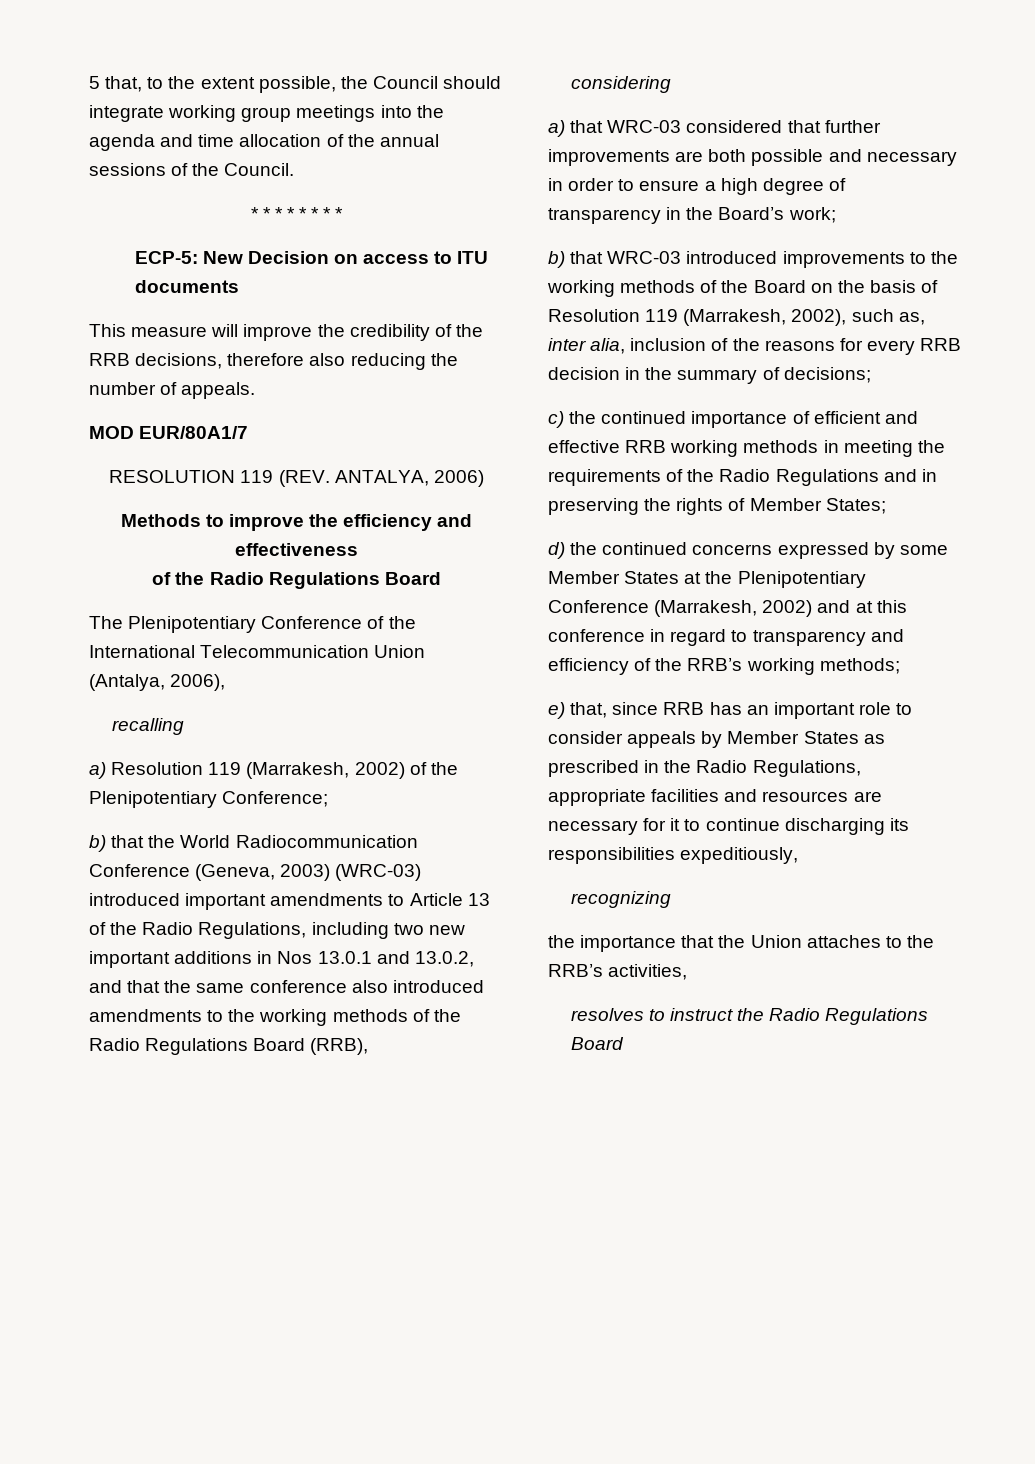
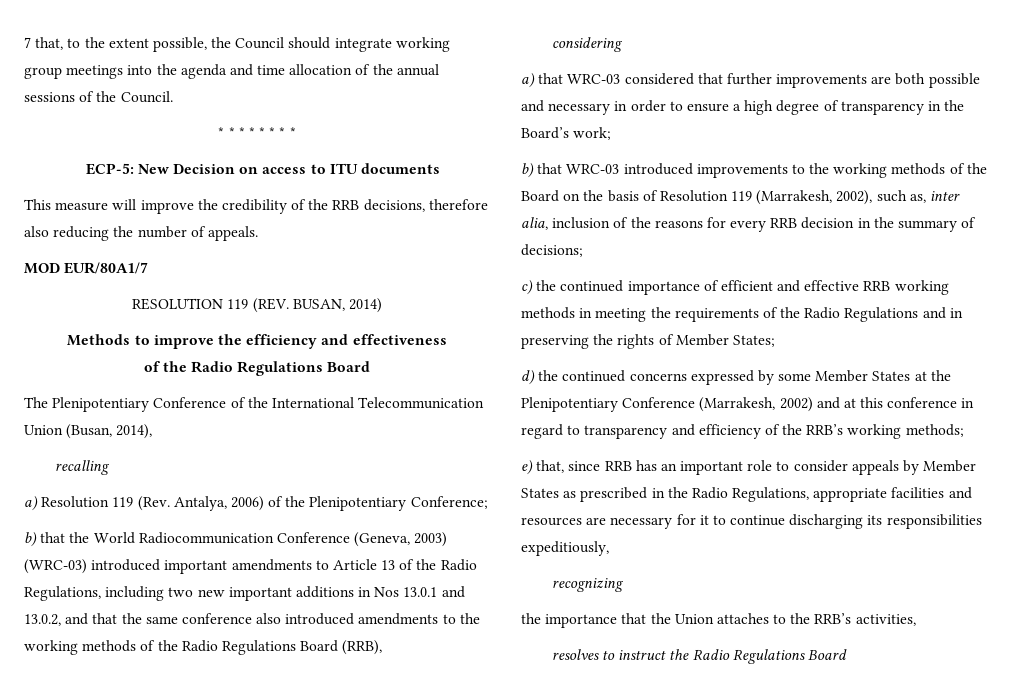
- 5 that, to the extent possible, the Council should integrate working group meetings into the agenda and time allocation of the annual sessions of the Council.
+ 7 that, to the extent possible, the Council should integrate working group meetings into the agenda and time allocation of the annual sessions of the Council.
- RESOLUTION 119 (REV. ANTALYA, 2006)
+ RESOLUTION 119 (REV. BUSAN, 2014)
- The Plenipotentiary Conference of the International Telecommunication Union (Antalya, 2006),
+ The Plenipotentiary Conference of the International Telecommunication Union (Busan, 2014),
- a) Resolution 119 (Marrakesh, 2002) of the Plenipotentiary Conference;
+ a) Resolution 119 (Rev. Antalya, 2006) of the Plenipotentiary Conference;

